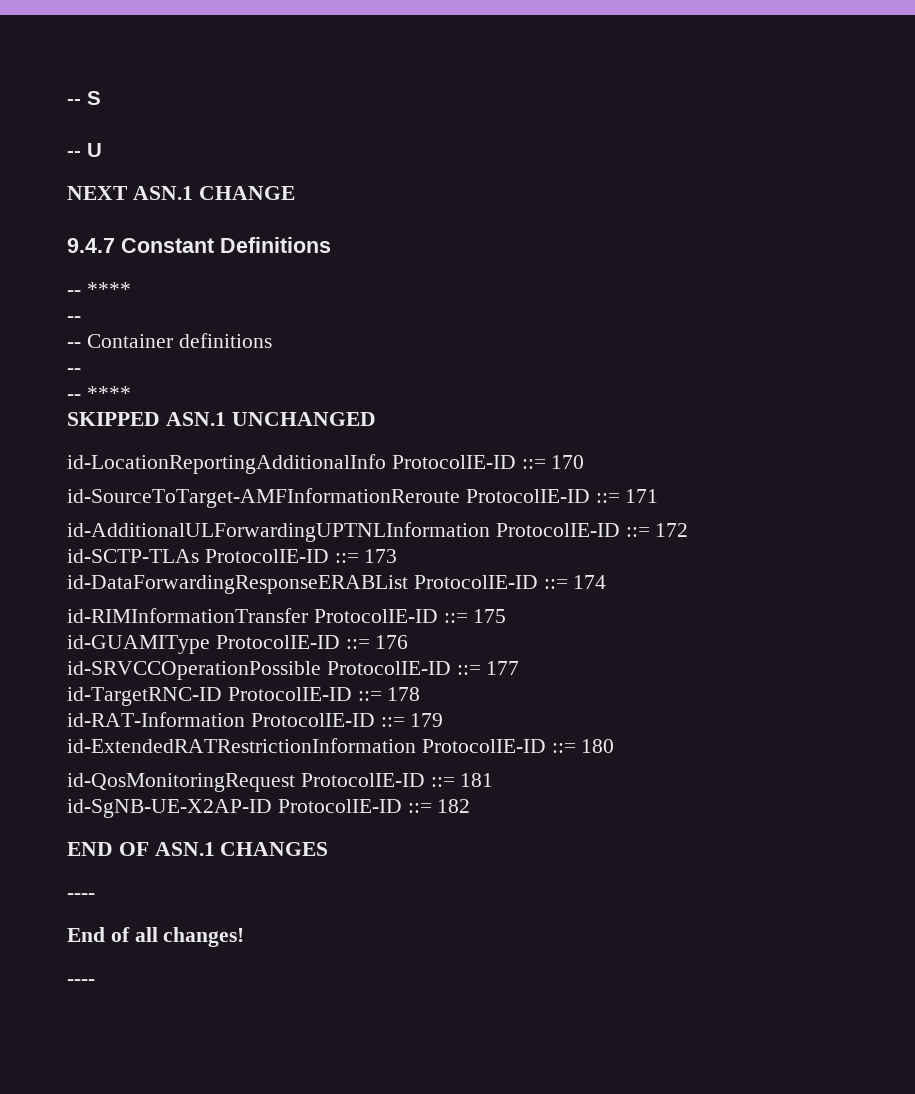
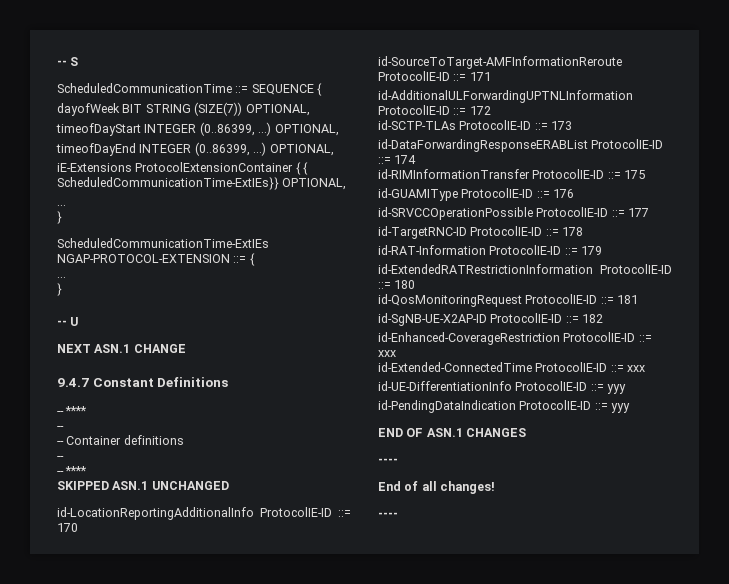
+ ScheduledCommunicationTime ::= SEQUENCE {
+ dayofWeek BIT STRING (SIZE(7)) OPTIONAL,
+ timeofDayStart INTEGER (0..86399, ...) OPTIONAL,
+ timeofDayEnd INTEGER (0..86399, ...) OPTIONAL,
+ iE-Extensions ProtocolExtensionContainer { { ScheduledCommunicationTime-ExtIEs}} OPTIONAL,
+ ...
+ }
+ ScheduledCommunicationTime-ExtIEs NGAP-PROTOCOL-EXTENSION ::= {
+ ...
+ }
+ id-Enhanced-CoverageRestriction ProtocolIE-ID ::= xxx
+ id-Extended-ConnectedTime ProtocolIE-ID ::= xxx
+ id-UE-DifferentiationInfo ProtocolIE-ID ::= yyy
+ id-PendingDataIndication ProtocolIE-ID ::= yyy

